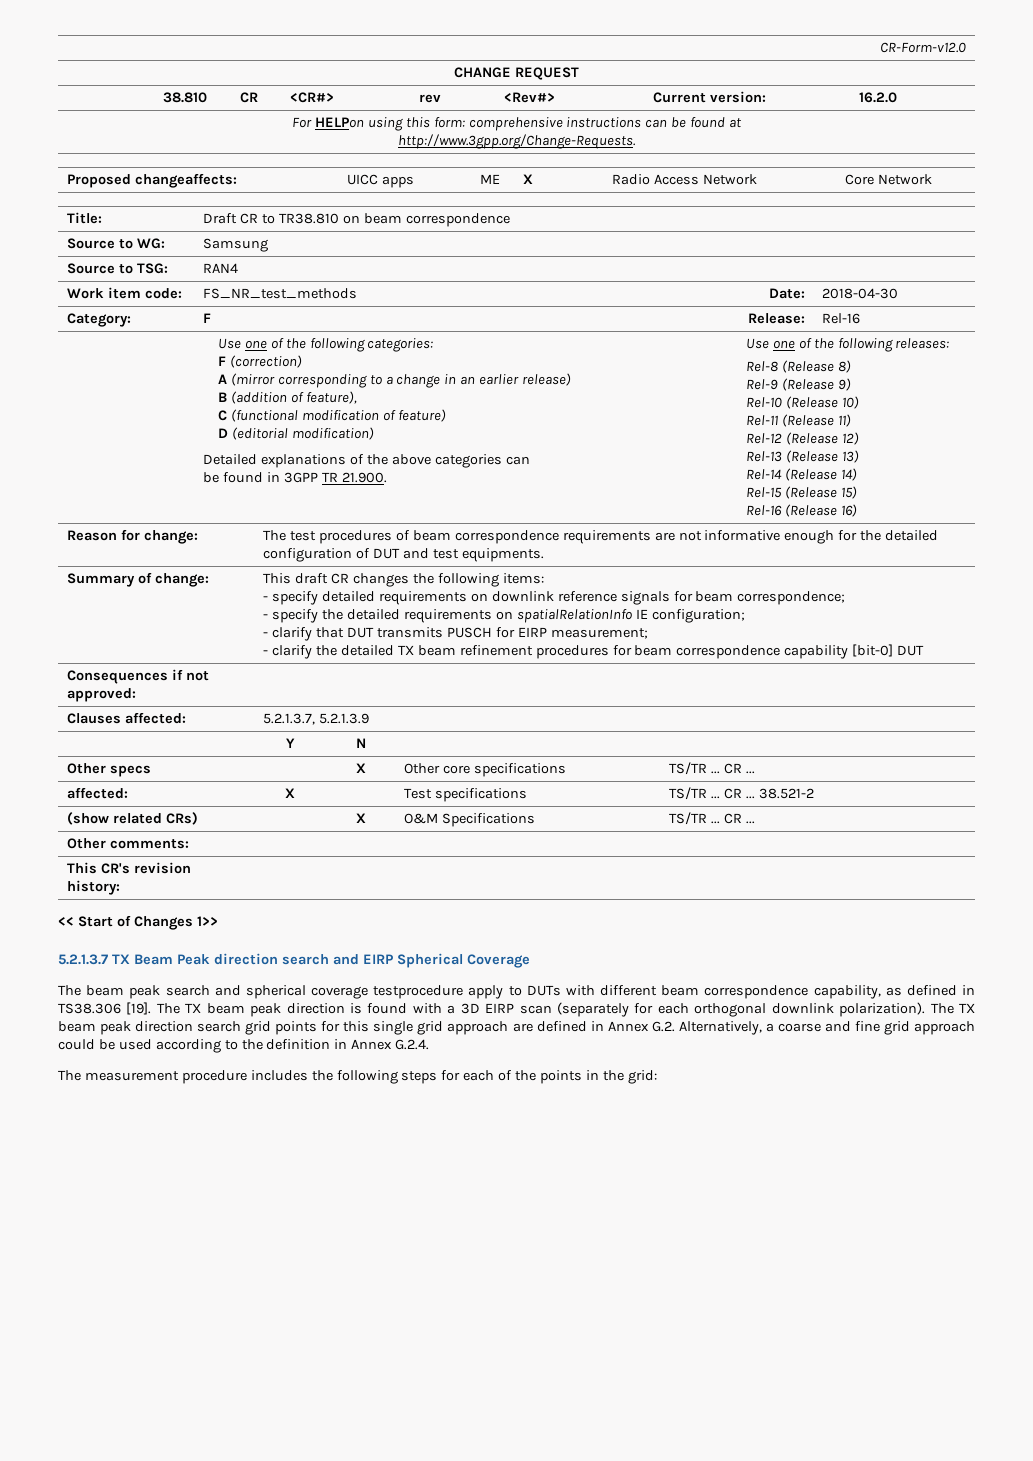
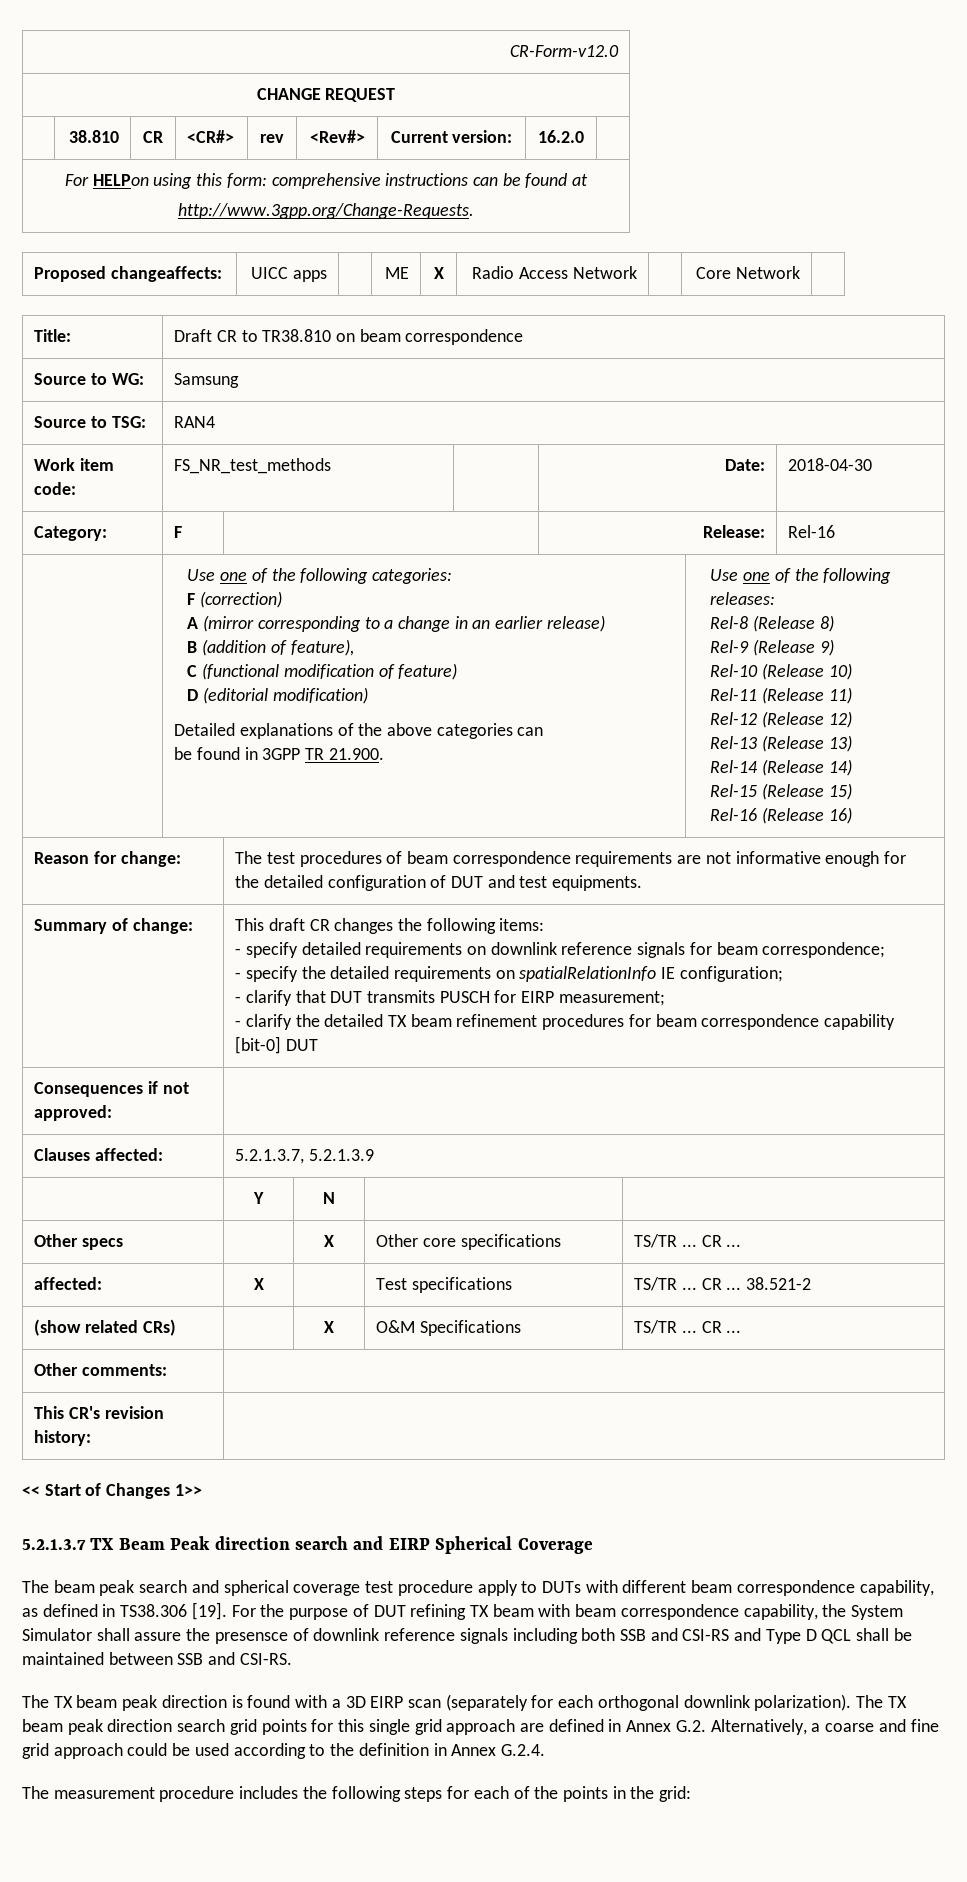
- The beam peak search and spherical coverage testprocedure apply to DUTs with different beam correspondence capability, as defined in TS38.306 [19]. The TX beam peak direction is found with a 3D EIRP scan (separately for each orthogonal downlink polarization).
+ The beam peak search and spherical coverage test procedure apply to DUTs with different beam correspondence capability, as defined in TS38.306 [19]. For the purpose of DUT refining TX beam with beam correspondence capability, the System Simulator shall assure the presensce of downlink reference signals including both SSB and CSI-RS and Type D QCL shall be maintained between SSB and CSI-RS.
+ The TX beam peak direction is found with a 3D EIRP scan (separately for each orthogonal downlink polarization).

